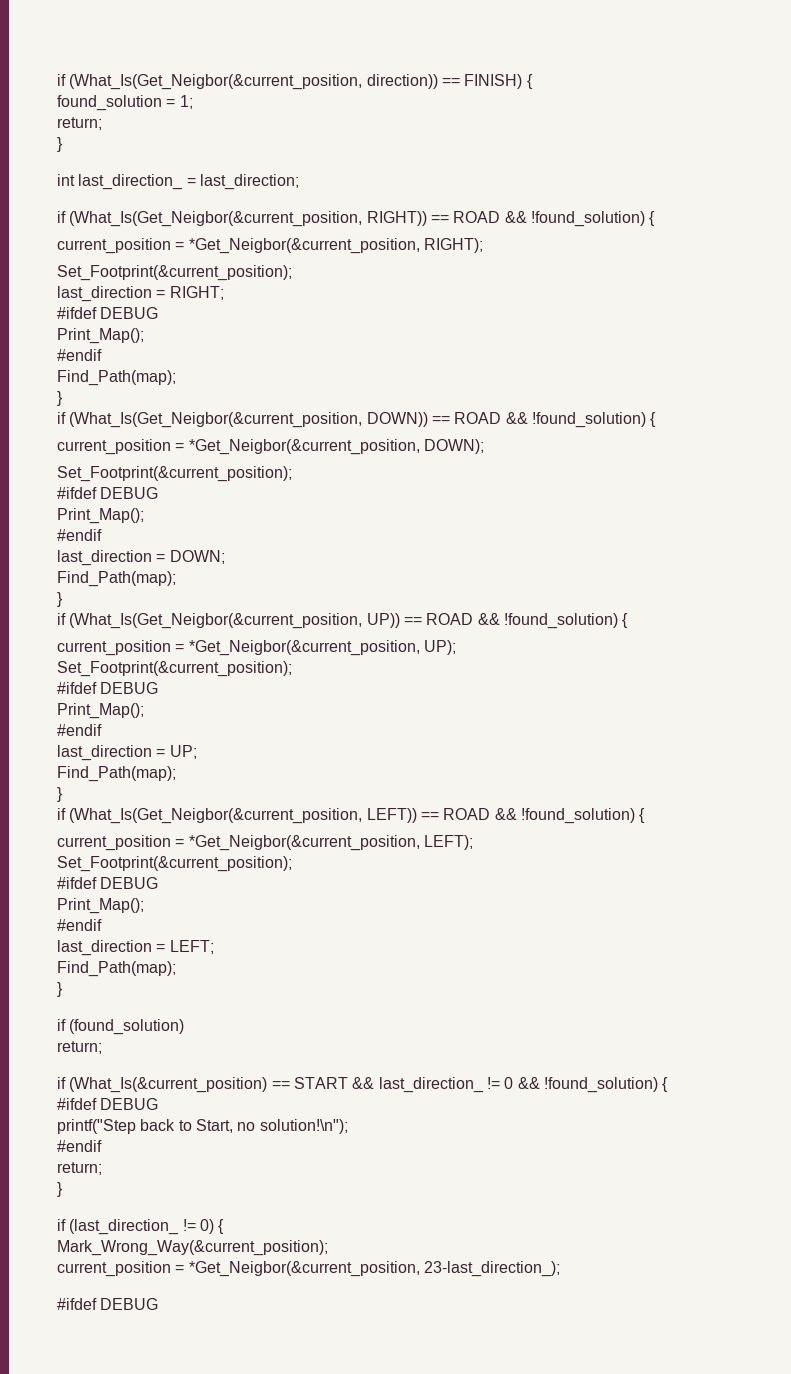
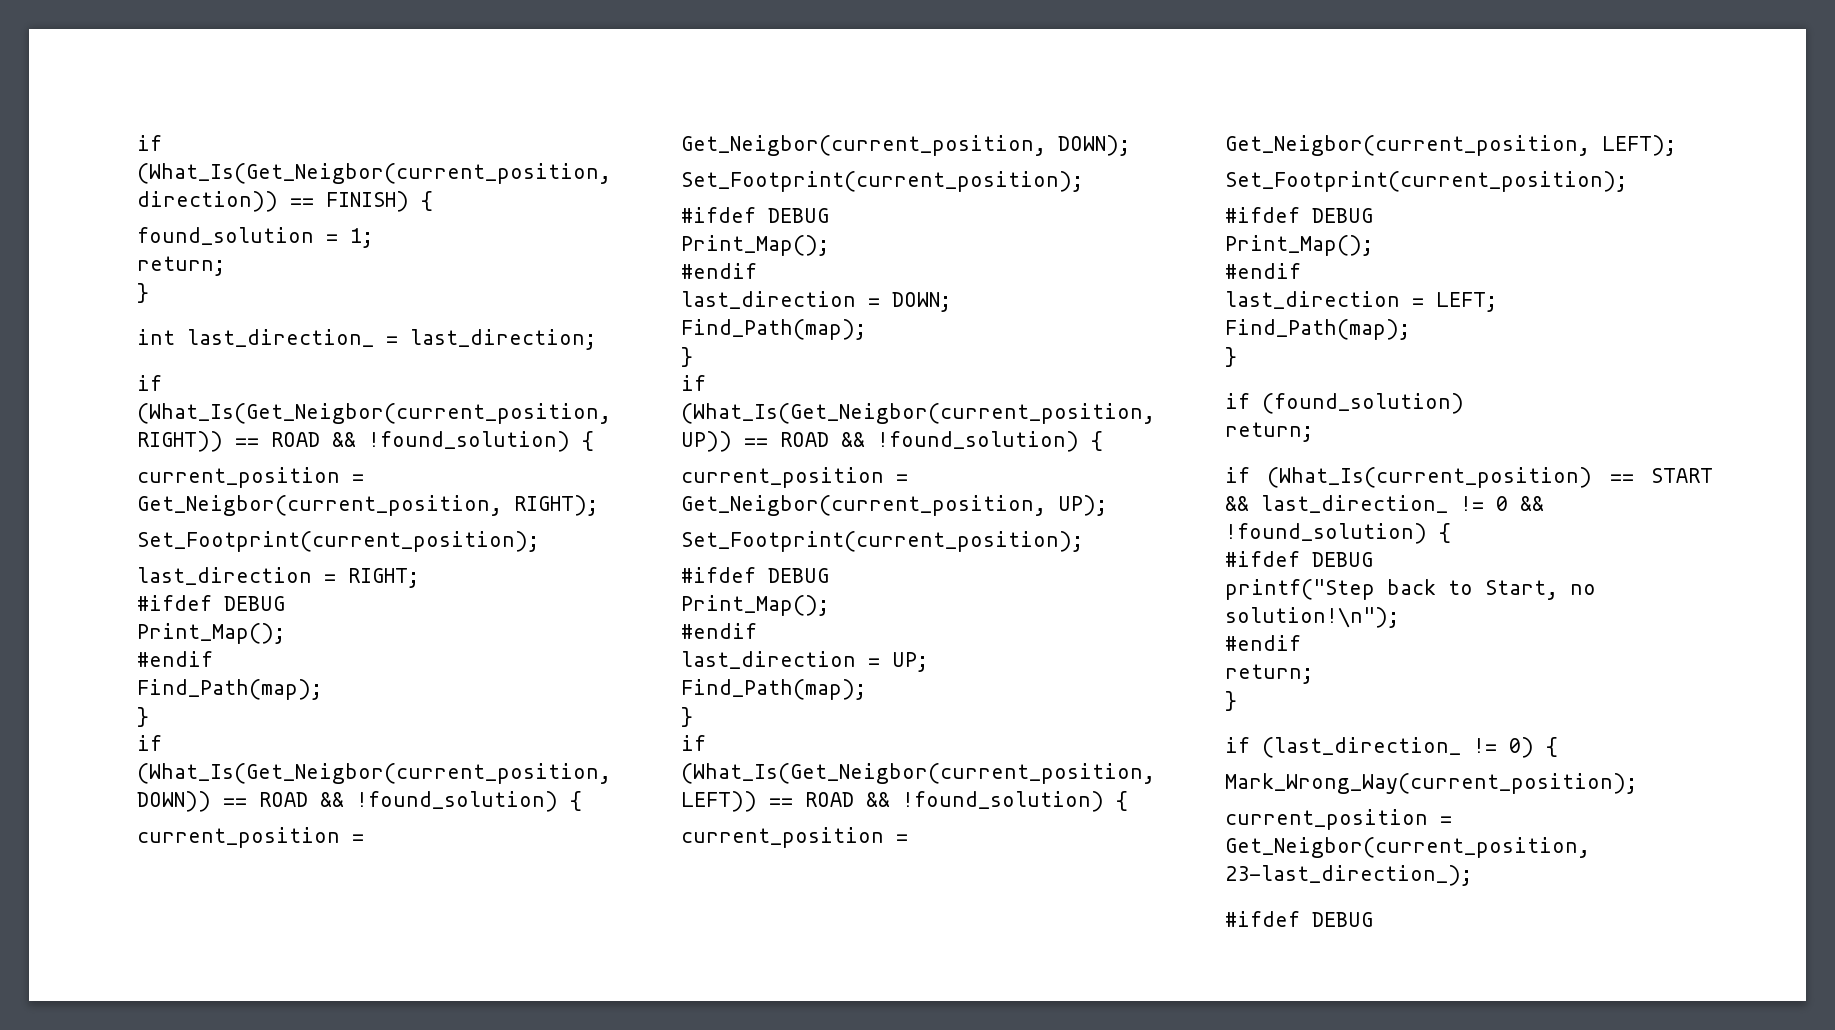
- if (What_Is(Get_Neigbor(&current_position, direction)) == FINISH) {
+ if (What_Is(Get_Neigbor(current_position, direction)) == FINISH) {
- if (What_Is(Get_Neigbor(&current_position, RIGHT)) == ROAD && !found_solution) {
+ if (What_Is(Get_Neigbor(current_position, RIGHT)) == ROAD && !found_solution) {
- current_position = *Get_Neigbor(&current_position, RIGHT);
- Set_Footprint(&current_position);
+ current_position = Get_Neigbor(current_position, RIGHT);
+ Set_Footprint(current_position);
- if (What_Is(Get_Neigbor(&current_position, DOWN)) == ROAD && !found_solution) {
+ if (What_Is(Get_Neigbor(current_position, DOWN)) == ROAD && !found_solution) {
- current_position = *Get_Neigbor(&current_position, DOWN);
- Set_Footprint(&current_position);
+ current_position = Get_Neigbor(current_position, DOWN);
+ Set_Footprint(current_position);
- if (What_Is(Get_Neigbor(&current_position, UP)) == ROAD && !found_solution) {
+ if (What_Is(Get_Neigbor(current_position, UP)) == ROAD && !found_solution) {
- current_position = *Get_Neigbor(&current_position, UP);
- Set_Footprint(&current_position);
+ current_position = Get_Neigbor(current_position, UP);
+ Set_Footprint(current_position);
- if (What_Is(Get_Neigbor(&current_position, LEFT)) == ROAD && !found_solution) {
+ if (What_Is(Get_Neigbor(current_position, LEFT)) == ROAD && !found_solution) {
- current_position = *Get_Neigbor(&current_position, LEFT);
- Set_Footprint(&current_position);
+ current_position = Get_Neigbor(current_position, LEFT);
+ Set_Footprint(current_position);
- if (What_Is(&current_position) == START && last_direction_ != 0 && !found_solution) {
+ if (What_Is(current_position) == START && last_direction_ != 0 && !found_solution) {
- Mark_Wrong_Way(&current_position);
- current_position = *Get_Neigbor(&current_position, 23-last_direction_);
+ Mark_Wrong_Way(current_position);
+ current_position = Get_Neigbor(current_position, 23-last_direction_);

